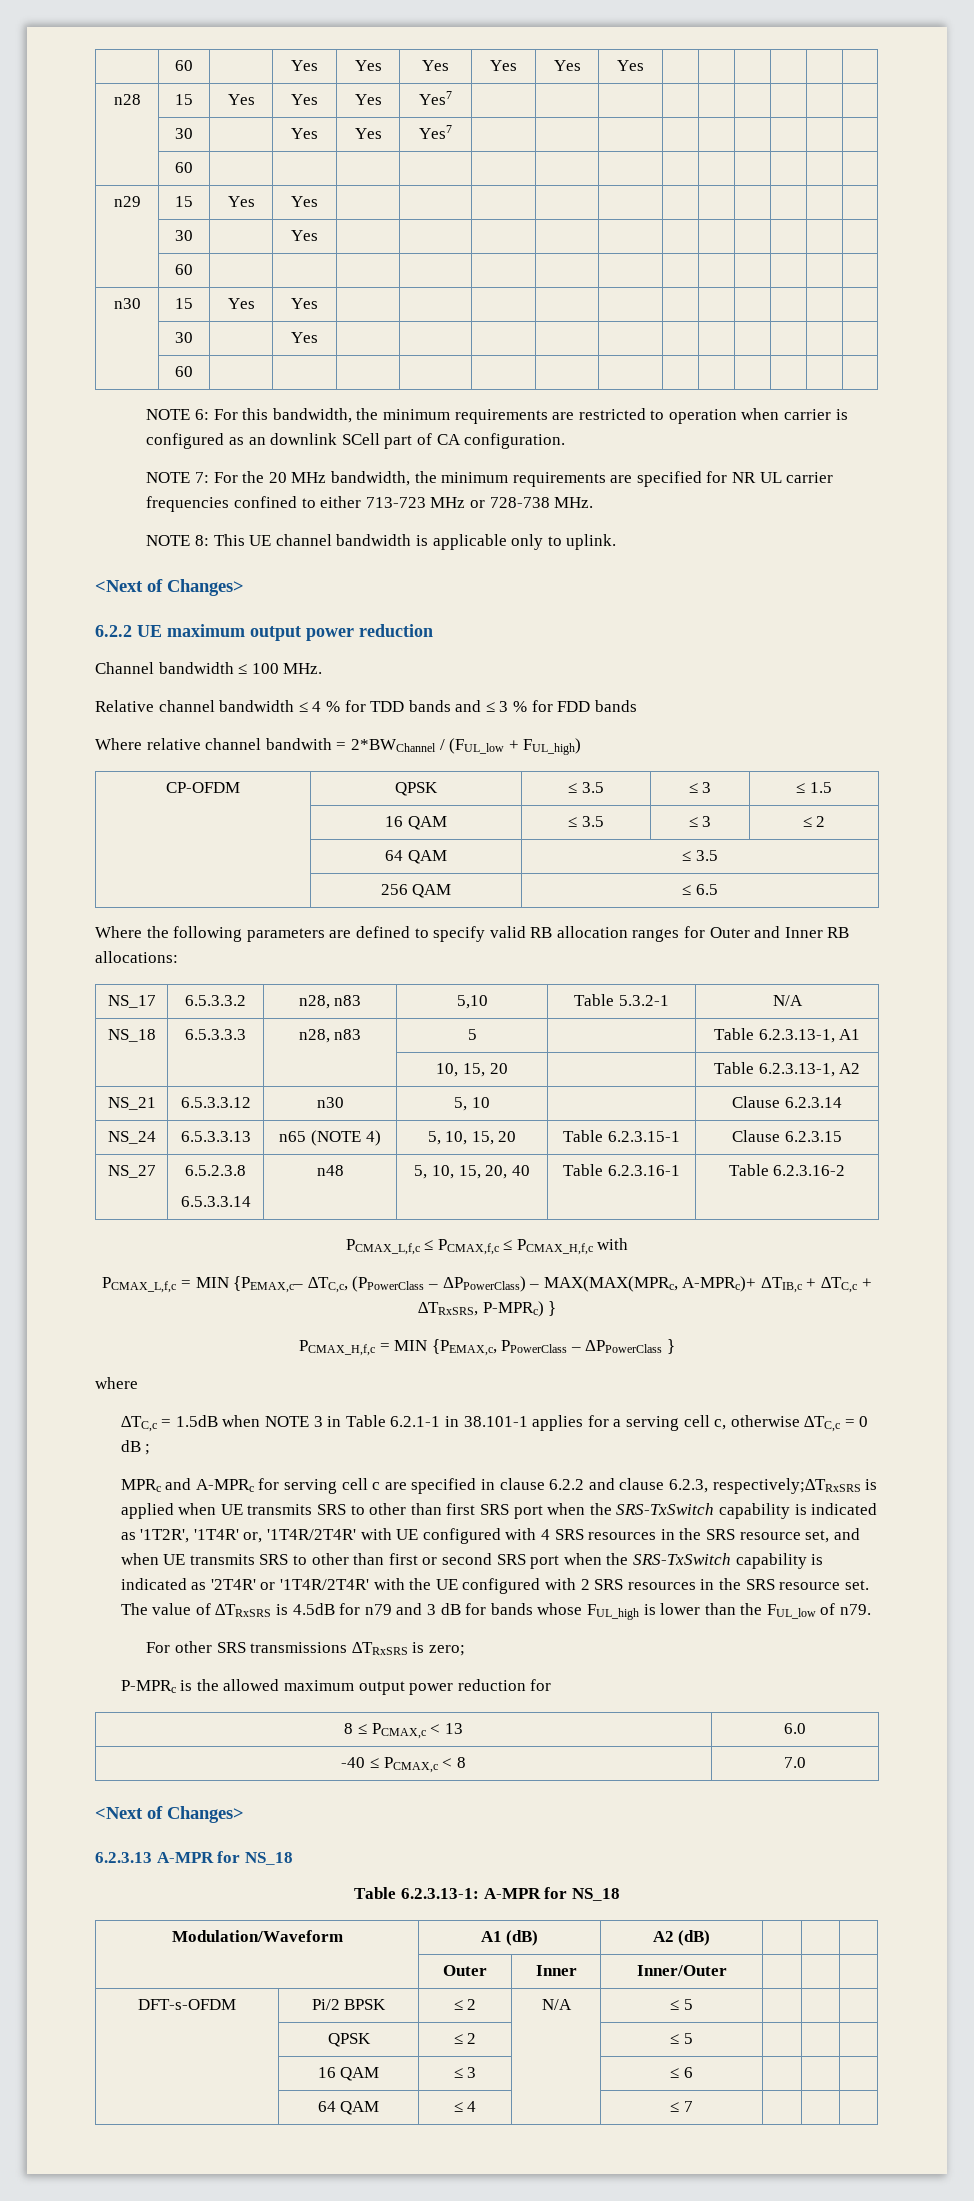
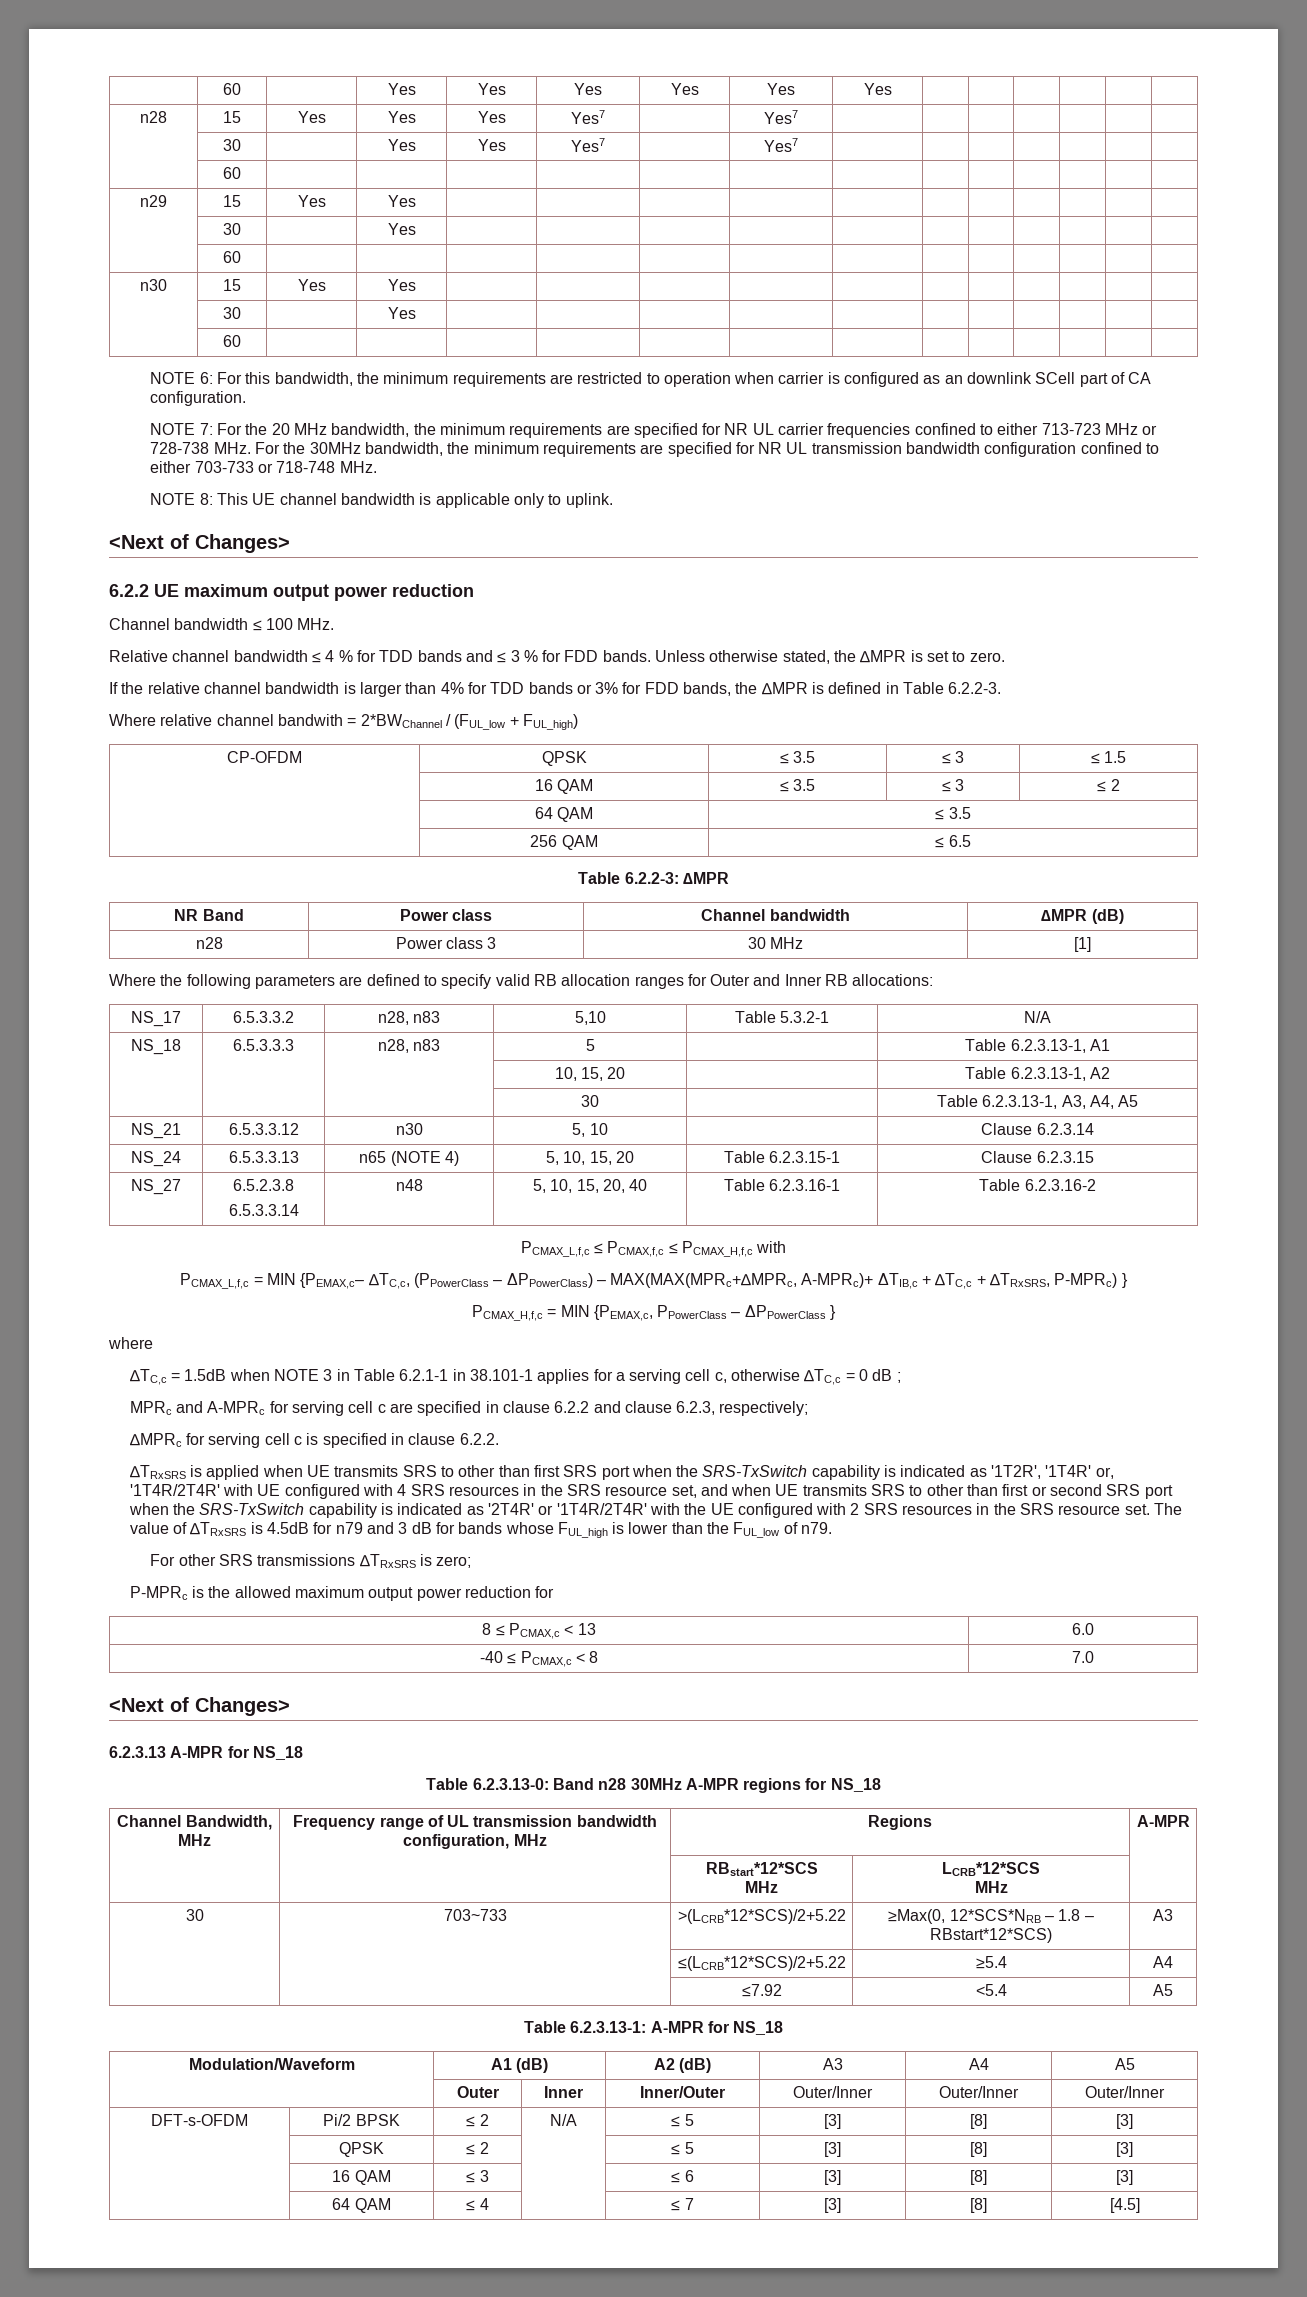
- n28 | 15 | Yes | Yes | Yes | Yes7 | | | | | | | | |
+ n28 | 15 | Yes | Yes | Yes | Yes7 | | Yes7 | | | | | | |
- | 30 | | Yes | Yes | Yes7 | | | | | | | | |
+ | 30 | | Yes | Yes | Yes7 | | Yes7 | | | | | | |
- NOTE 7: For the 20 MHz bandwidth, the minimum requirements are specified for NR UL carrier frequencies confined to either 713-723 MHz or 728-738 MHz.
+ NOTE 7: For the 20 MHz bandwidth, the minimum requirements are specified for NR UL carrier frequencies confined to either 713-723 MHz or 728-738 MHz. For the 30MHz bandwidth, the minimum requirements are specified for NR UL transmission bandwidth configuration confined to either 703-733 or 718-748 MHz.
- Relative channel bandwidth ≤ 4 % for TDD bands and ≤ 3 % for FDD bands
+ Relative channel bandwidth ≤ 4 % for TDD bands and ≤ 3 % for FDD bands. Unless otherwise stated, the ∆MPR is set to zero.
+ If the relative channel bandwidth is larger than 4% for TDD bands or 3% for FDD bands, the ∆MPR is defined in Table 6.2.2-3.
+ Table 6.2.2-3: ∆MPR
+ NR Band | Power class | Channel bandwidth | ∆MPR (dB)
+ n28 | Power class 3 | 30 MHz | [1]
+ | | | 30 | | Table 6.2.3.13-1, A3, A4, A5
- PCMAX_L,f,c = MIN {PEMAX,c– ∆TC,c, (PPowerClass – ΔPPowerClass) – MAX(MAX(MPRc, A-MPRc)+ ΔTIB,c + ∆TC,c + ∆TRxSRS, P-MPRc) }
+ PCMAX_L,f,c = MIN {PEMAX,c– ∆TC,c, (PPowerClass – ΔPPowerClass) – MAX(MAX(MPRc+∆MPRc, A-MPRc)+ ΔTIB,c + ∆TC,c + ∆TRxSRS, P-MPRc) }
- MPRc and A-MPRc for serving cell c are specified in clause 6.2.2 and clause 6.2.3, respectively;∆TRxSRS is applied when UE transmits SRS to other than first SRS port when the SRS-TxSwitch capability is indicated as '1T2R', '1T4R' or, '1T4R/2T4R' with UE configured with 4 SRS resources in the SRS resource set, and when UE transmits SRS to other than first or second SRS port when the SRS-TxSwitch capability is indicated as '2T4R' or '1T4R/2T4R' with the UE configured with 2 SRS resources in the SRS resource set.
+ MPRc and A-MPRc for serving cell c are specified in clause 6.2.2 and clause 6.2.3, respectively;
+ ∆MPRc for serving cell c is specified in clause 6.2.2.
+ ∆TRxSRS is applied when UE transmits SRS to other than first SRS port when the SRS-TxSwitch capability is indicated as '1T2R', '1T4R' or, '1T4R/2T4R' with UE configured with 4 SRS resources in the SRS resource set, and when UE transmits SRS to other than first or second SRS port when the SRS-TxSwitch capability is indicated as '2T4R' or '1T4R/2T4R' with the UE configured with 2 SRS resources in the SRS resource set.
+ Table 6.2.3.13-0: Band n28 30MHz A-MPR regions for NS_18
+ Channel Bandwidth, MHz | Frequency range of UL transmission bandwidth configuration, MHz | Regions | A-MPR
+ | | RBstart*12*SCS
+ MHz | LCRB*12*SCS
+ MHz |
+ 30 | 703~733 | >(LCRB*12*SCS)/2+5.22 | ≥Max(0, 12*SCS*NRB – 1.8 – RBstart*12*SCS) | A3
+ | | ≤(LCRB*12*SCS)/2+5.22 | ≥5.4 | A4
+ | | ≤7.92 | <5.4 | A5
- Modulation/Waveform | A1 (dB) | A2 (dB) | | |
+ Modulation/Waveform | A1 (dB) | A2 (dB) | A3 | A4 | A5
- | Outer | Inner | Inner/Outer | | |
+ | Outer | Inner | Inner/Outer | Outer/Inner | Outer/Inner | Outer/Inner
- DFT-s-OFDM | Pi/2 BPSK | ≤ 2 | N/A | ≤ 5 | | |
+ DFT-s-OFDM | Pi/2 BPSK | ≤ 2 | N/A | ≤ 5 | [3] | [8] | [3]
- | QPSK | ≤ 2 | | ≤ 5 | | |
+ | QPSK | ≤ 2 | | ≤ 5 | [3] | [8] | [3]
- | 16 QAM | ≤ 3 | | ≤ 6 | | |
+ | 16 QAM | ≤ 3 | | ≤ 6 | [3] | [8] | [3]
- | 64 QAM | ≤ 4 | | ≤ 7 | | |
+ | 64 QAM | ≤ 4 | | ≤ 7 | [3] | [8] | [4.5]

